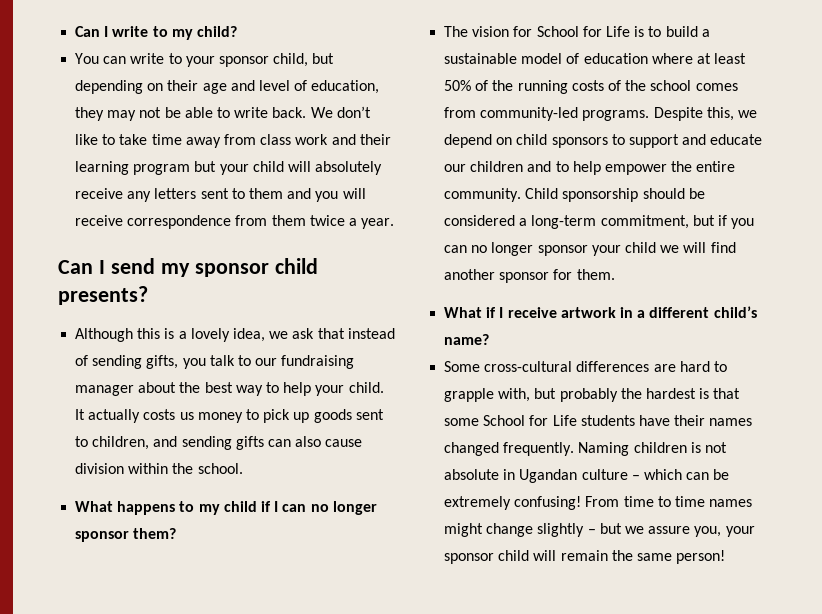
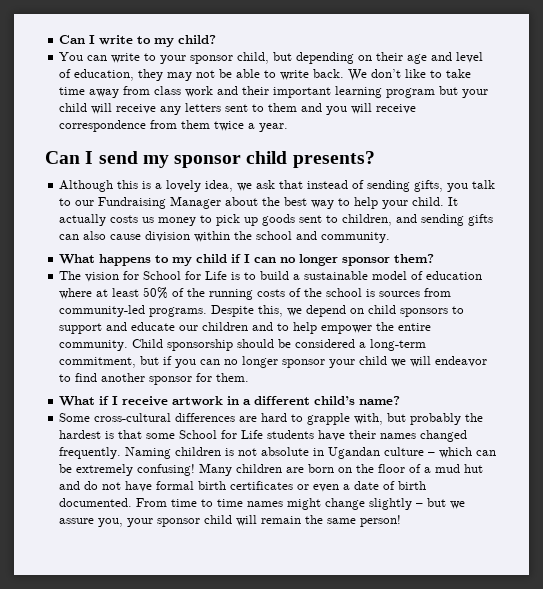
- We don’t like to take time away from class work and their learning program but your child will absolutely receive any letters sent to them and you will receive correspondence from them twice a year.
+ We don’t like to take time away from class work and their important learning program but your child will receive any letters sent to them and you will receive correspondence from them twice a year.
- Although this is a lovely idea, we ask that instead of sending gifts, you talk to our fundraising manager about the best way to help your child.
+ Although this is a lovely idea, we ask that instead of sending gifts, you talk to our Fundraising Manager about the best way to help your child.
- It actually costs us money to pick up goods sent to children, and sending gifts can also cause division within the school.
+ It actually costs us money to pick up goods sent to children, and sending gifts can also cause division within the school and community.
- The vision for School for Life is to build a sustainable model of education where at least 50% of the running costs of the school comes from community-led programs.
+ The vision for School for Life is to build a sustainable model of education where at least 50% of the running costs of the school is sources from community-led programs.
- Child sponsorship should be considered a long-term commitment, but if you can no longer sponsor your child we will find another sponsor for them.
+ Child sponsorship should be considered a long-term commitment, but if you can no longer sponsor your child we will endeavor to find another sponsor for them.
+ Many children are born on the floor of a mud hut and do not have formal birth certificates or even a date of birth documented.

